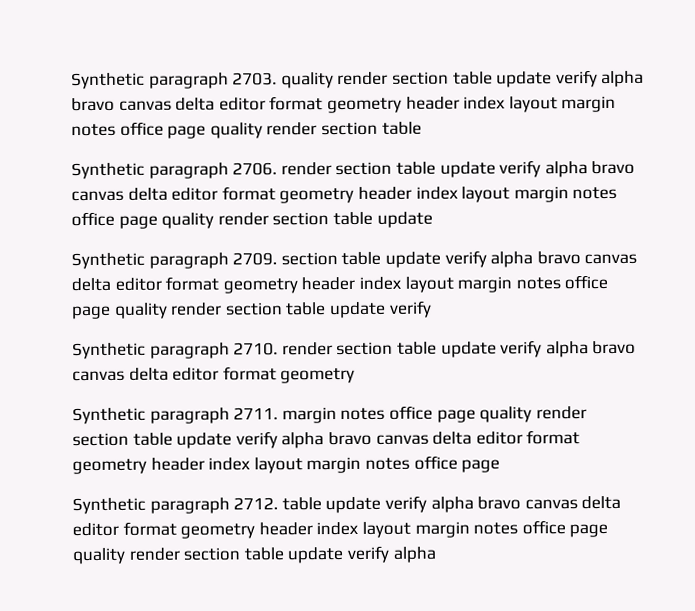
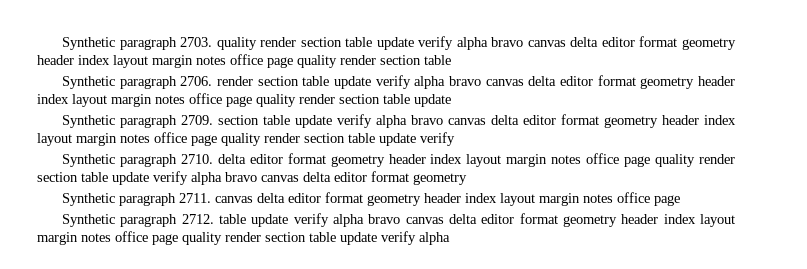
- Synthetic paragraph 2710. render section table update verify alpha bravo canvas delta editor format geometry
+ Synthetic paragraph 2710. delta editor format geometry header index layout margin notes office page quality render section table update verify alpha bravo canvas delta editor format geometry
- Synthetic paragraph 2711. margin notes office page quality render section table update verify alpha bravo canvas delta editor format geometry header index layout margin notes office page
+ Synthetic paragraph 2711. canvas delta editor format geometry header index layout margin notes office page

